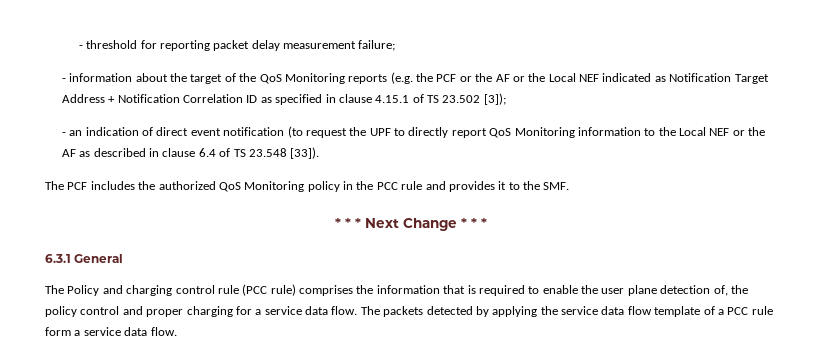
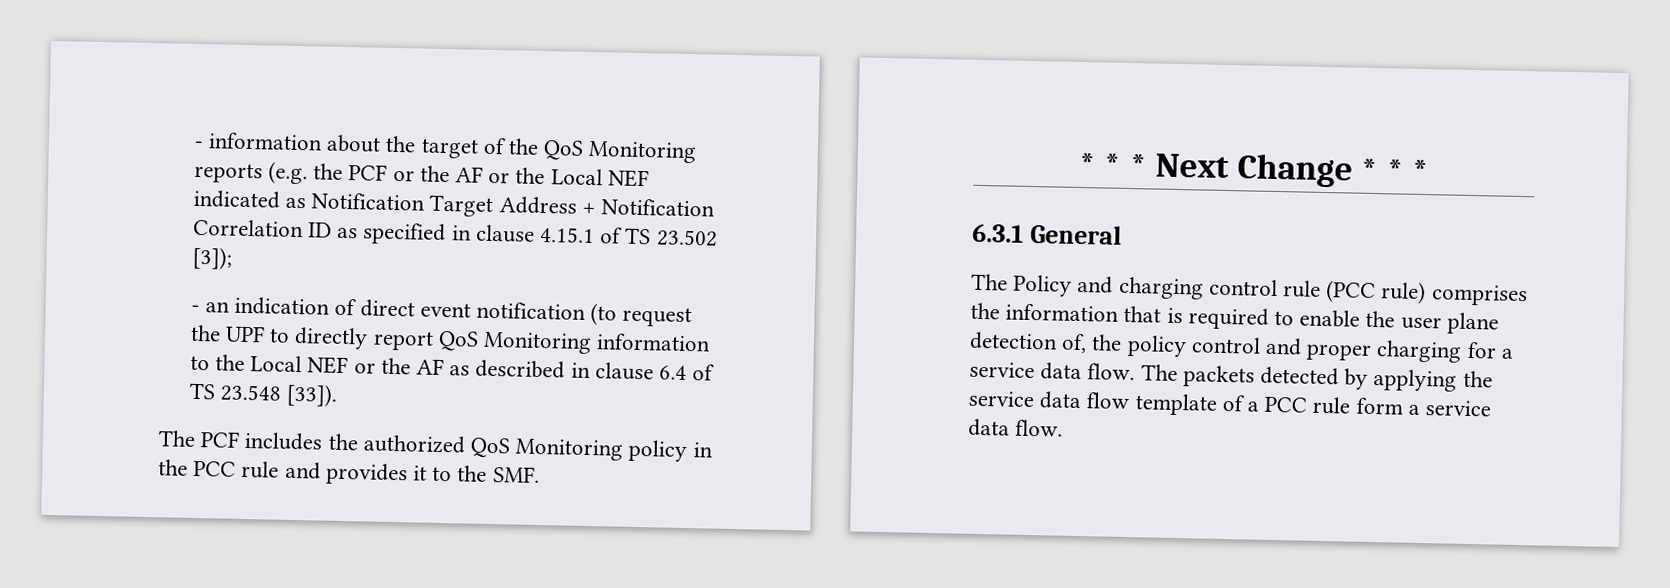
- - threshold for reporting packet delay measurement failure;

